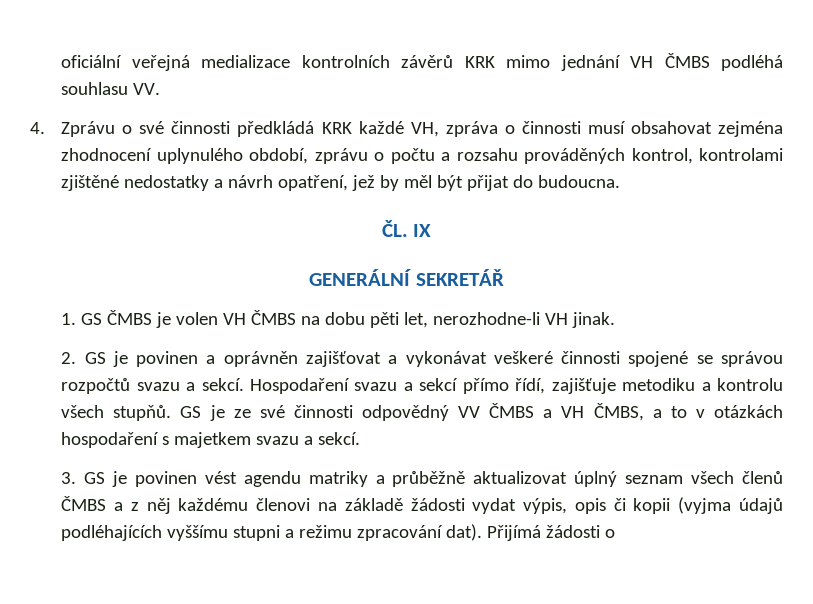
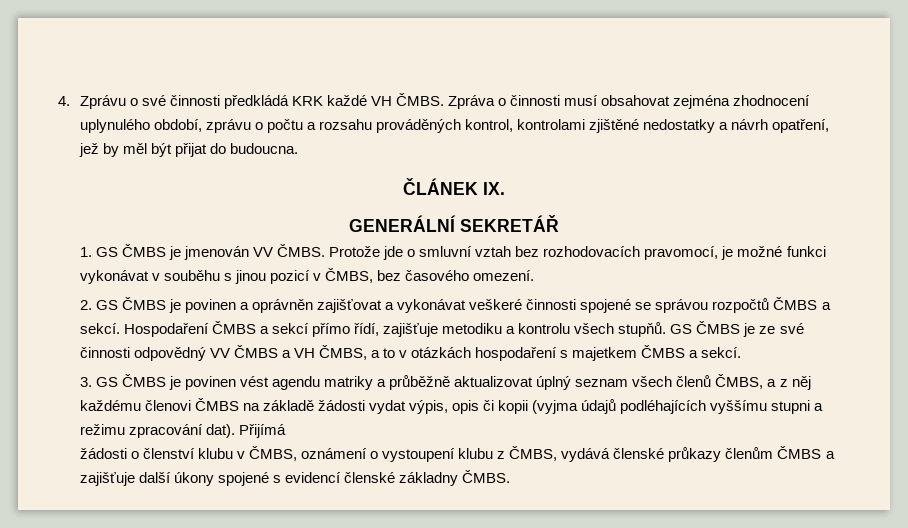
- oficiální veřejná medializace kontrolních závěrů KRK mimo jednání VH ČMBS podléhá souhlasu VV.
- 4. Zprávu o své činnosti předkládá KRK každé VH, zpráva o činnosti musí obsahovat zejména zhodnocení uplynulého období, zprávu o počtu a rozsahu prováděných kontrol, kontrolami zjištěné nedostatky a návrh opatření, jež by měl být přijat do budoucna.
+ 4. Zprávu o své činnosti předkládá KRK každé VH ČMBS. Zpráva o činnosti musí obsahovat zejména zhodnocení uplynulého období, zprávu o počtu a rozsahu prováděných kontrol, kontrolami zjištěné nedostatky a návrh opatření, jež by měl být přijat do budoucna.
- ČL. IX
+ ČLÁNEK IX.
- 1. GS ČMBS je volen VH ČMBS na dobu pěti let, nerozhodne-li VH jinak.
+ 1. GS ČMBS je jmenován VV ČMBS. Protože jde o smluvní vztah bez rozhodovacích pravomocí, je možné funkci vykonávat v souběhu s jinou pozicí v ČMBS, bez časového omezení.
- 2. GS je povinen a oprávněn zajišťovat a vykonávat veškeré činnosti spojené se správou rozpočtů svazu a sekcí.
+ 2. GS ČMBS je povinen a oprávněn zajišťovat a vykonávat veškeré činnosti spojené se správou rozpočtů ČMBS a sekcí.
- Hospodaření svazu a sekcí přímo řídí, zajišťuje metodiku a kontrolu všech stupňů.
+ Hospodaření ČMBS a sekcí přímo řídí, zajišťuje metodiku a kontrolu všech stupňů.
- GS je ze své činnosti odpovědný VV ČMBS a VH ČMBS, a to v otázkách hospodaření s majetkem svazu a sekcí.
+ GS ČMBS je ze své činnosti odpovědný VV ČMBS a VH ČMBS, a to v otázkách hospodaření s majetkem ČMBS a sekcí.
- 3. GS je povinen vést agendu matriky a průběžně aktualizovat úplný seznam všech členů ČMBS a z něj každému členovi na základě žádosti vydat výpis, opis či kopii (vyjma údajů podléhajících vyššímu stupni a režimu zpracování dat).
+ 3. GS ČMBS je povinen vést agendu matriky a průběžně aktualizovat úplný seznam všech členů ČMBS, a z něj každému členovi ČMBS na základě žádosti vydat výpis, opis či kopii (vyjma údajů podléhajících vyššímu stupni a režimu zpracování dat).
- Přijímá žádosti o
+ Přijímá
+ žádosti o členství klubu v ČMBS, oznámení o vystoupení klubu z ČMBS, vydává členské průkazy členům ČMBS a zajišťuje další úkony spojené s evidencí členské základny ČMBS.

